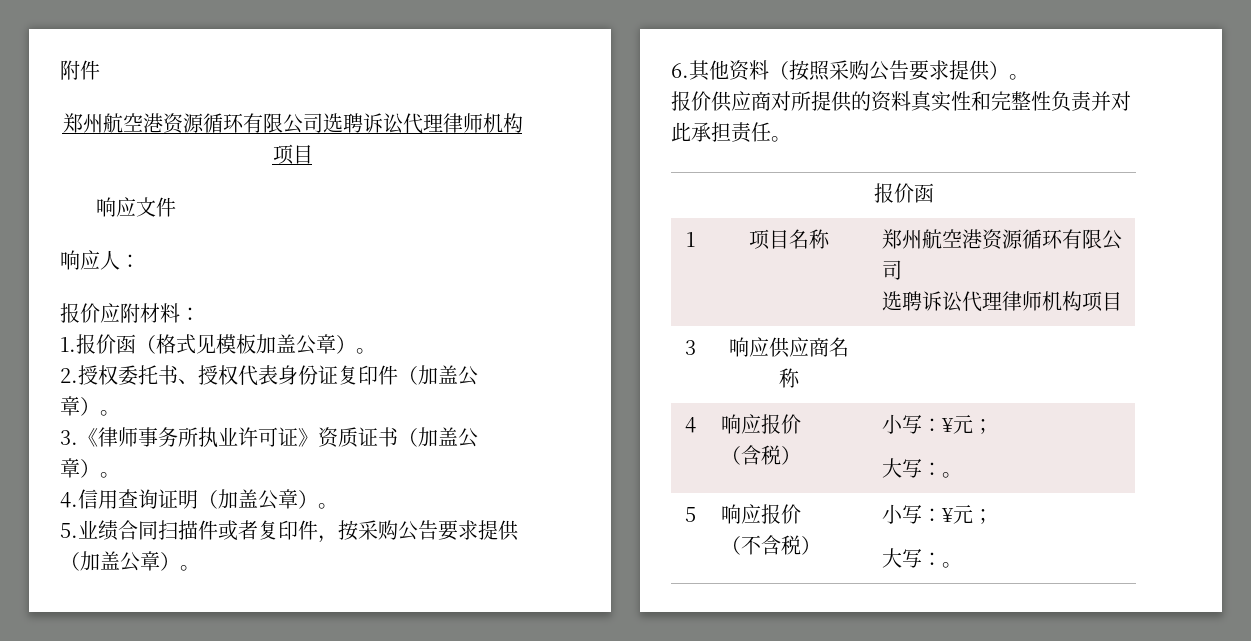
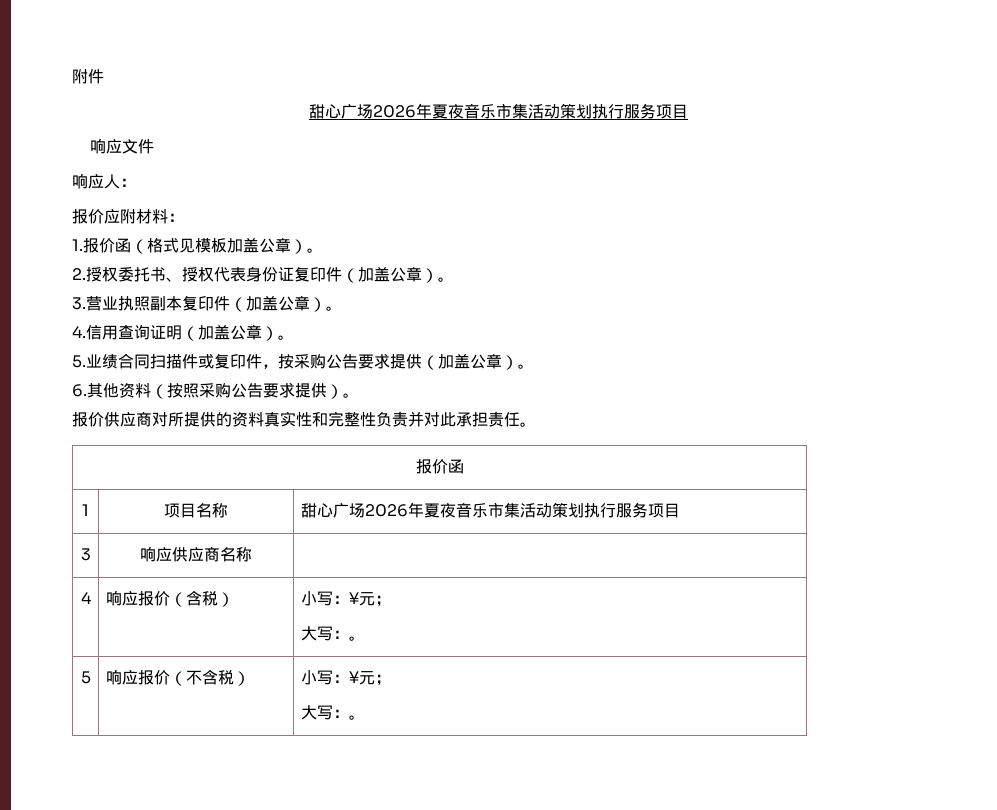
  附件
- 郑州航空港资源循环有限公司选聘诉讼代理律师机构项目
+ 甜心广场2026年夏夜音乐市集活动策划执行服务项目
- 3.《律师事务所执业许可证》资质证书（加盖公章）。
+ 3.营业执照副本复印件（加盖公章）。
- 5.业绩合同扫描件或者复印件，按采购公告要求提供（加盖公章）。
+ 5.业绩合同扫描件或复印件，按采购公告要求提供（加盖公章）。
- 1 | 项目名称 | 郑州航空港资源循环有限公司
- 选聘诉讼代理律师机构项目
+ 1 | 项目名称 | 甜心广场2026年夏夜音乐市集活动策划执行服务项目
- 4 | 响应报价
- （含税） | 小写：¥元；
+ 4 | 响应报价（含税） | 小写：¥元；
- 5 | 响应报价
- （不含税） | 小写：¥元；
+ 5 | 响应报价（不含税） | 小写：¥元；

